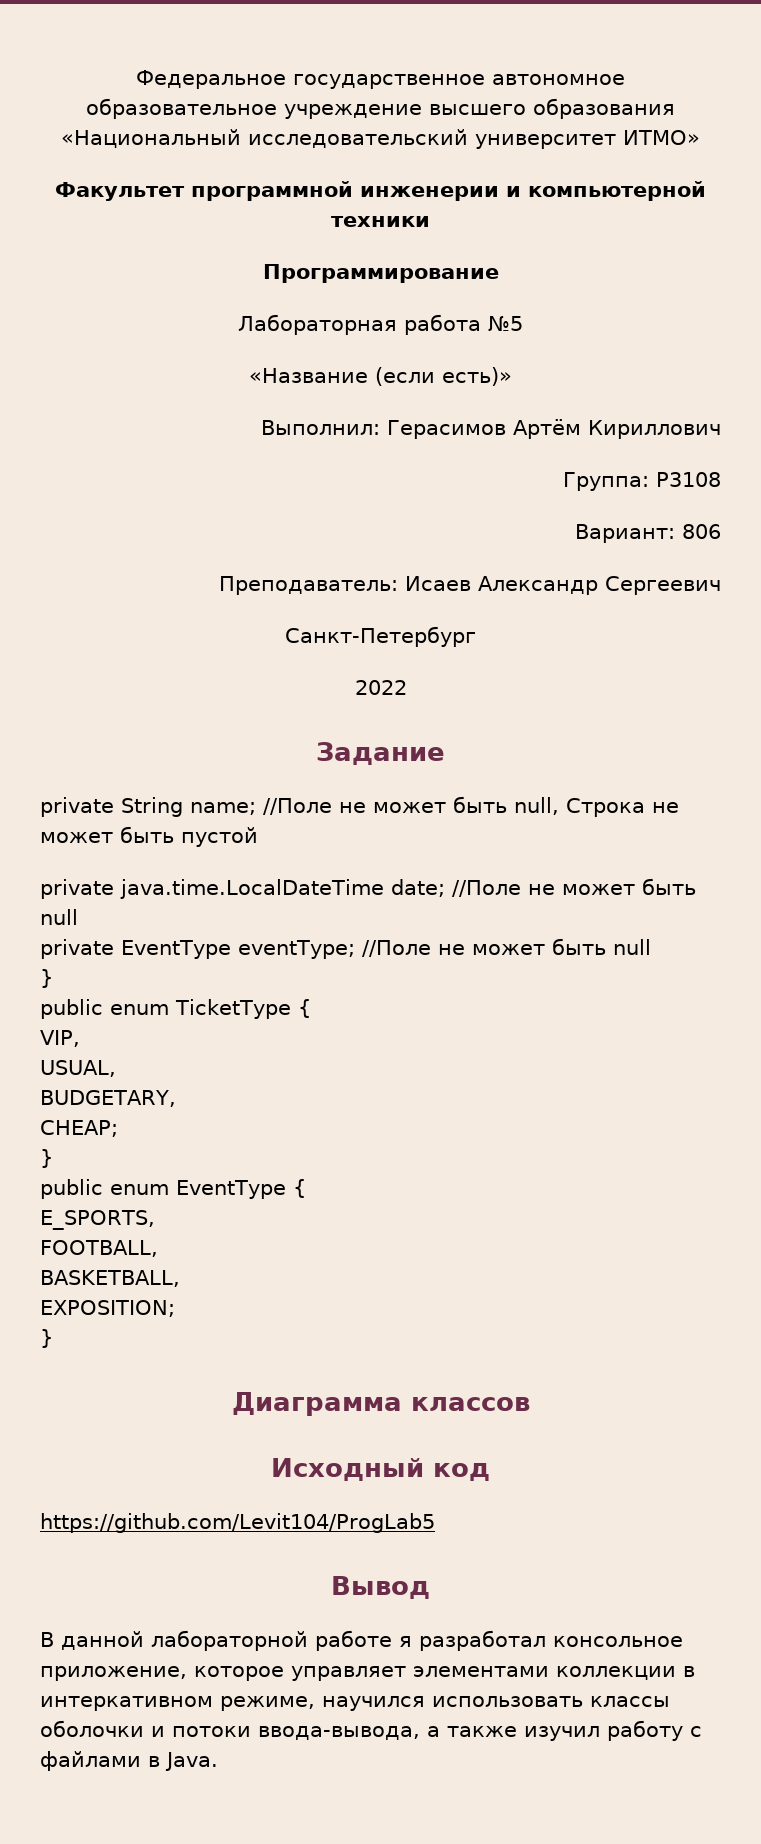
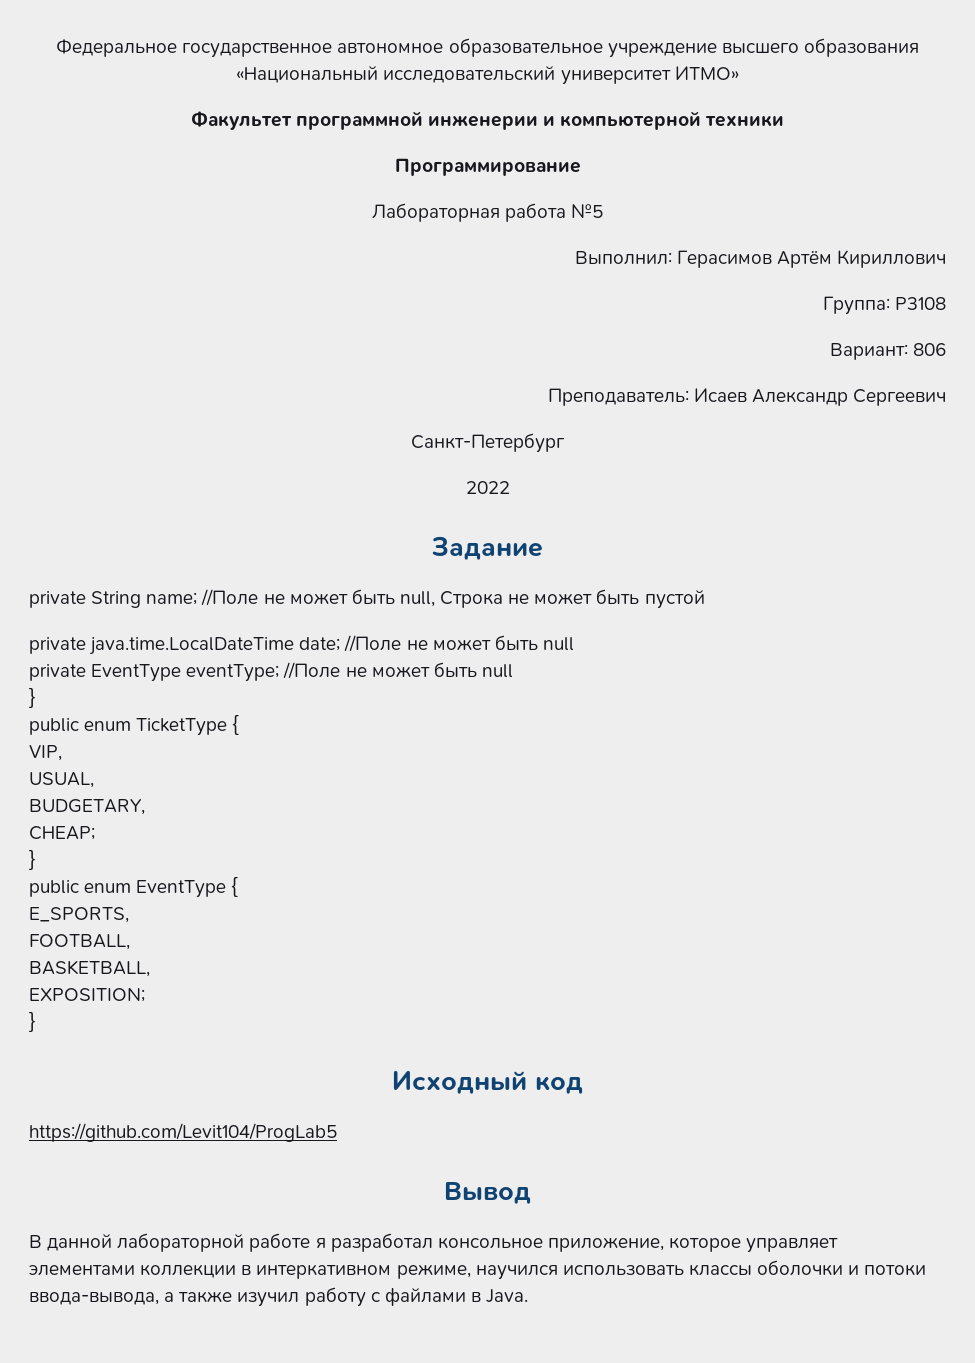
- «Название (если есть)»
- Диаграмма классов

